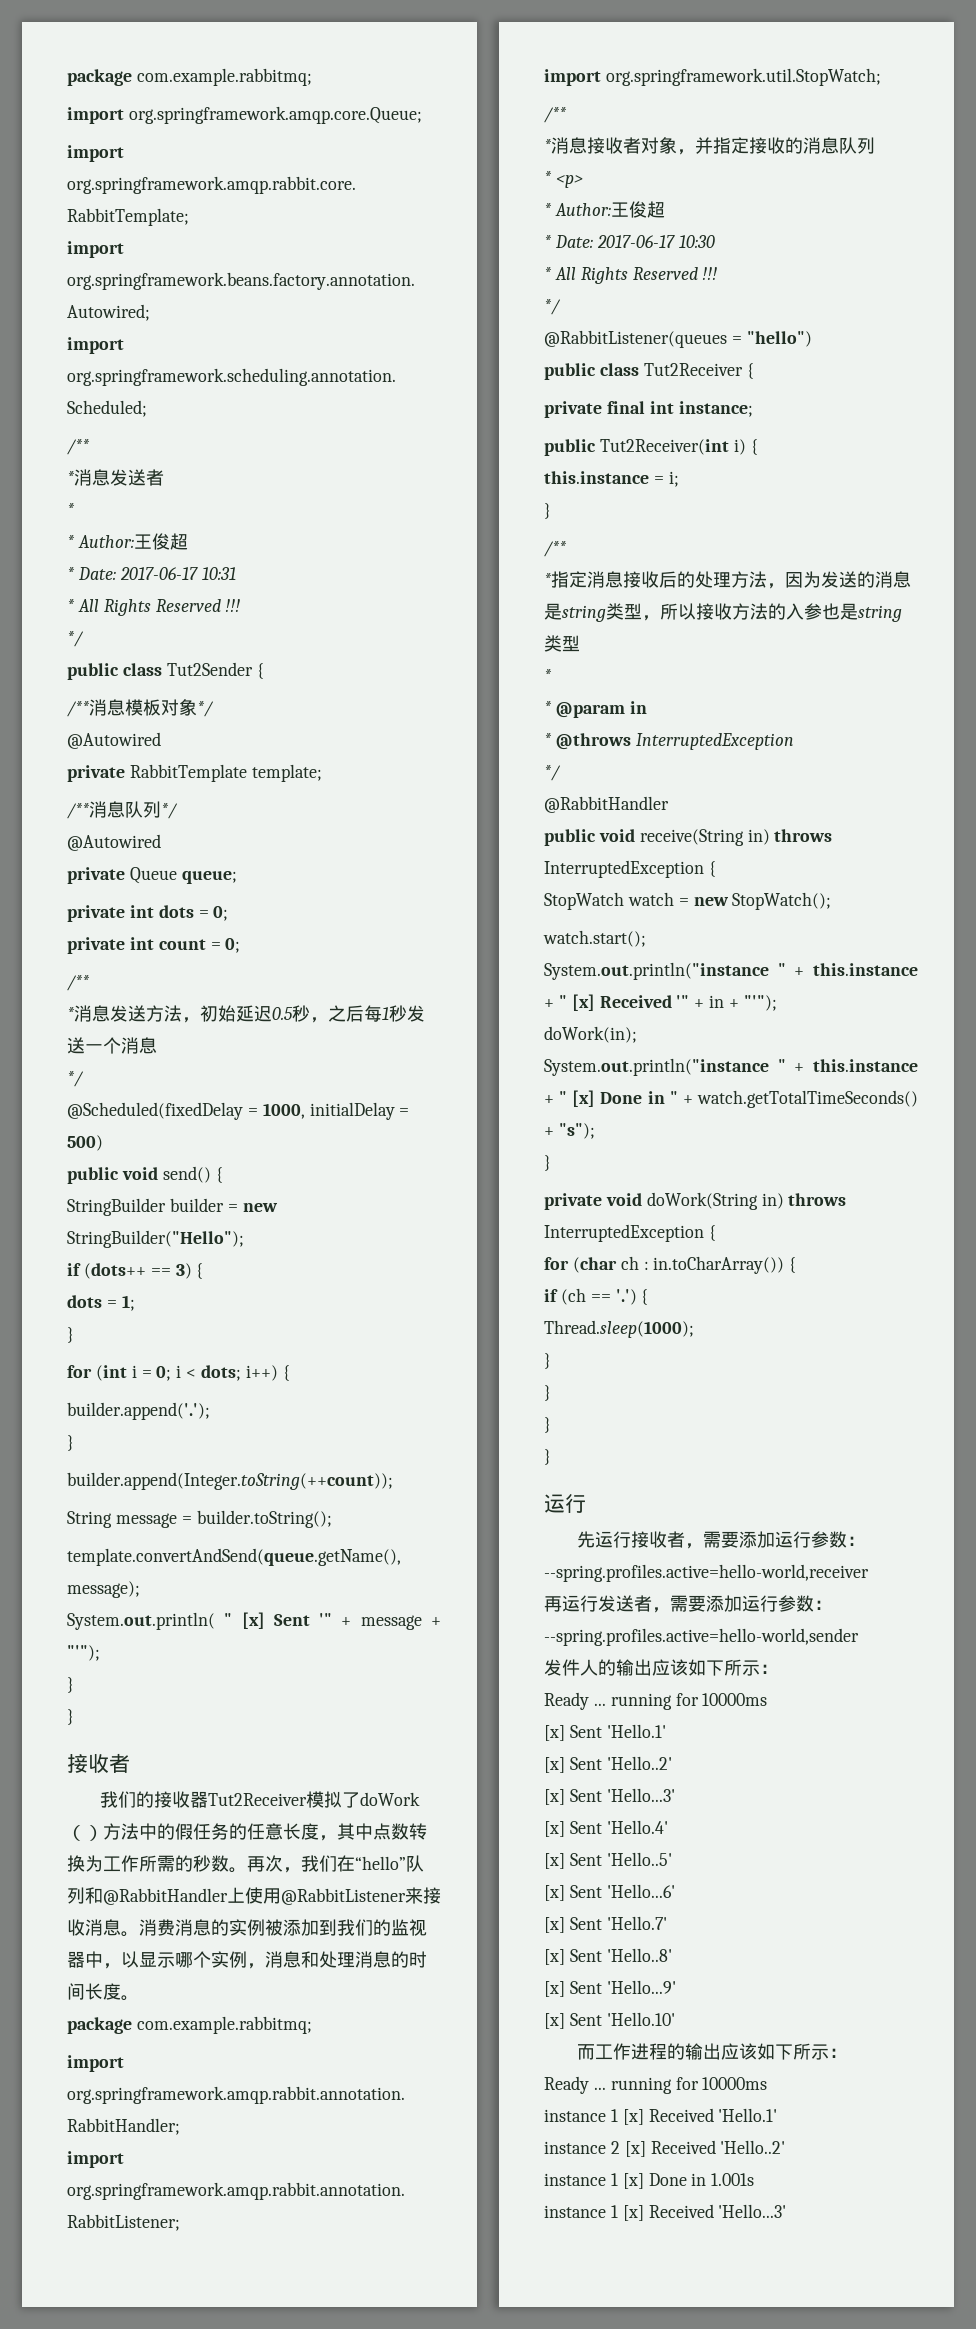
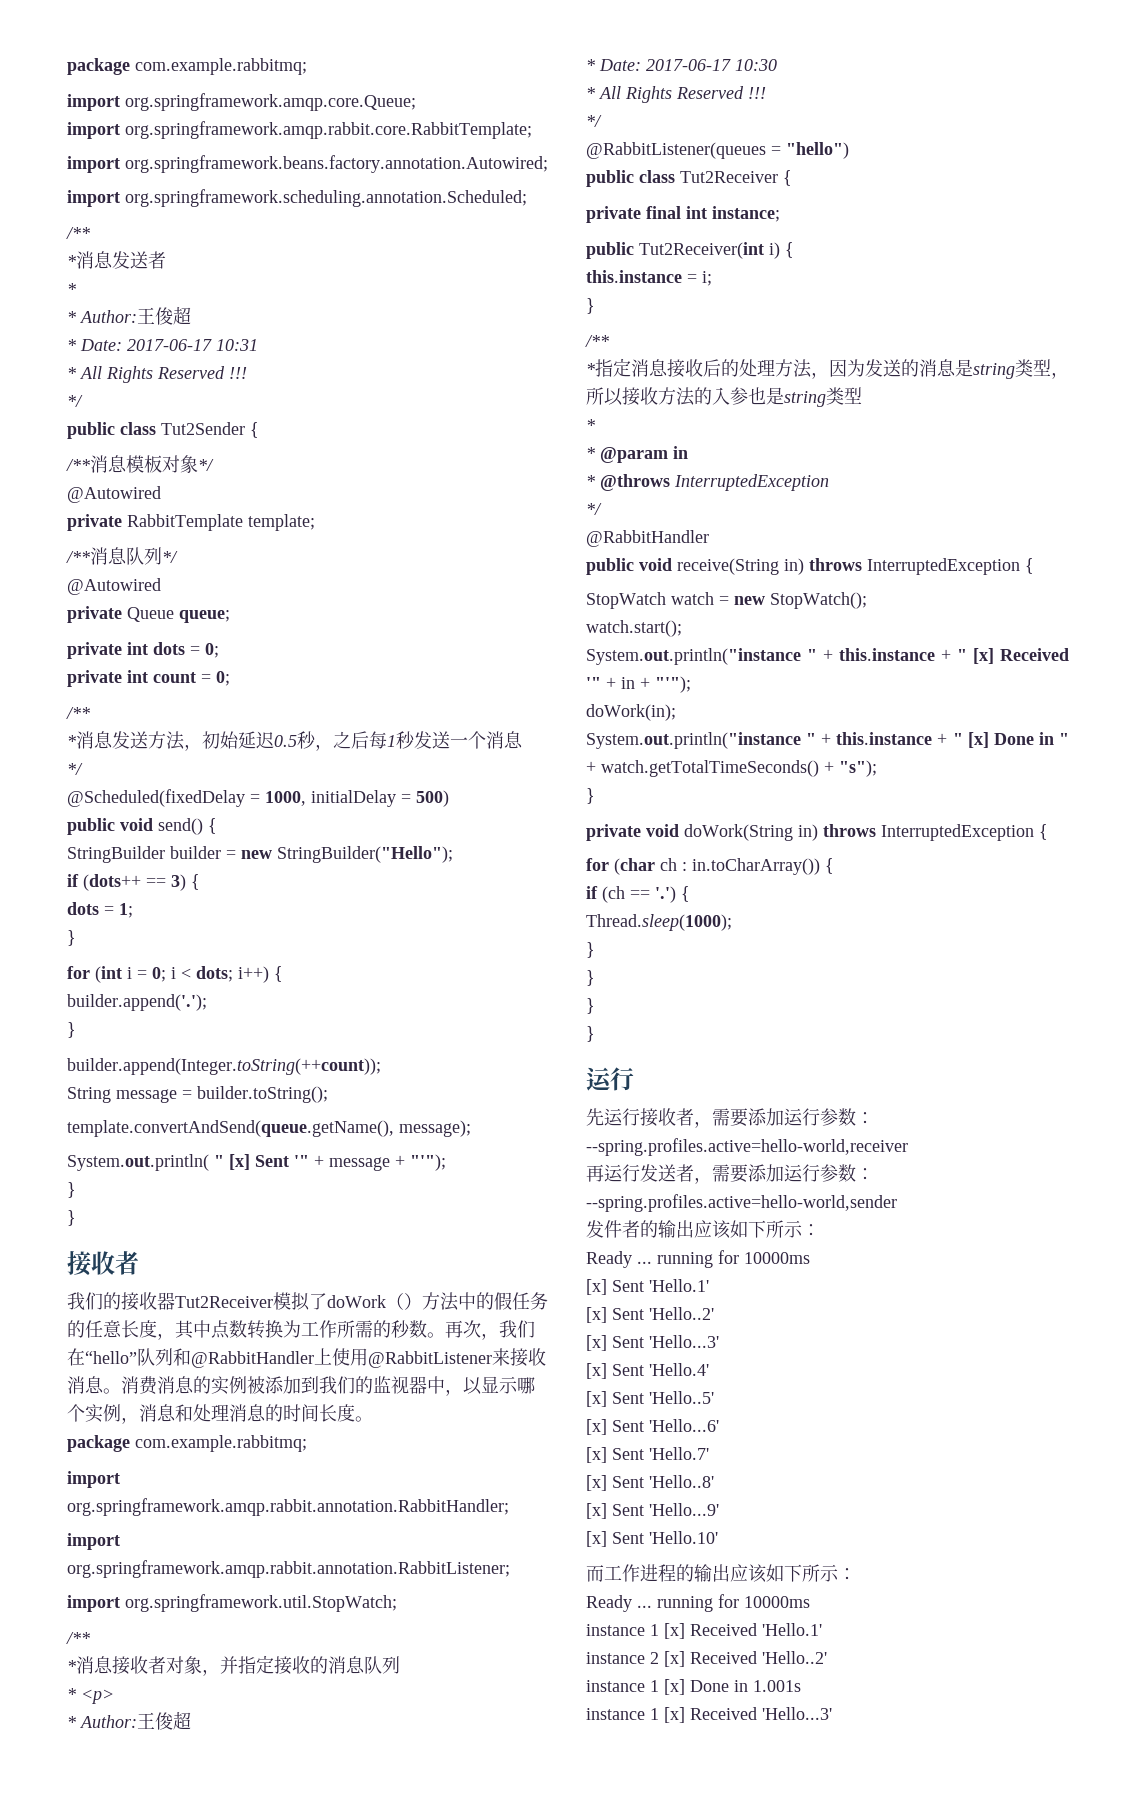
- 发件人的输出应该如下所示：
+ 发件者的输出应该如下所示：

